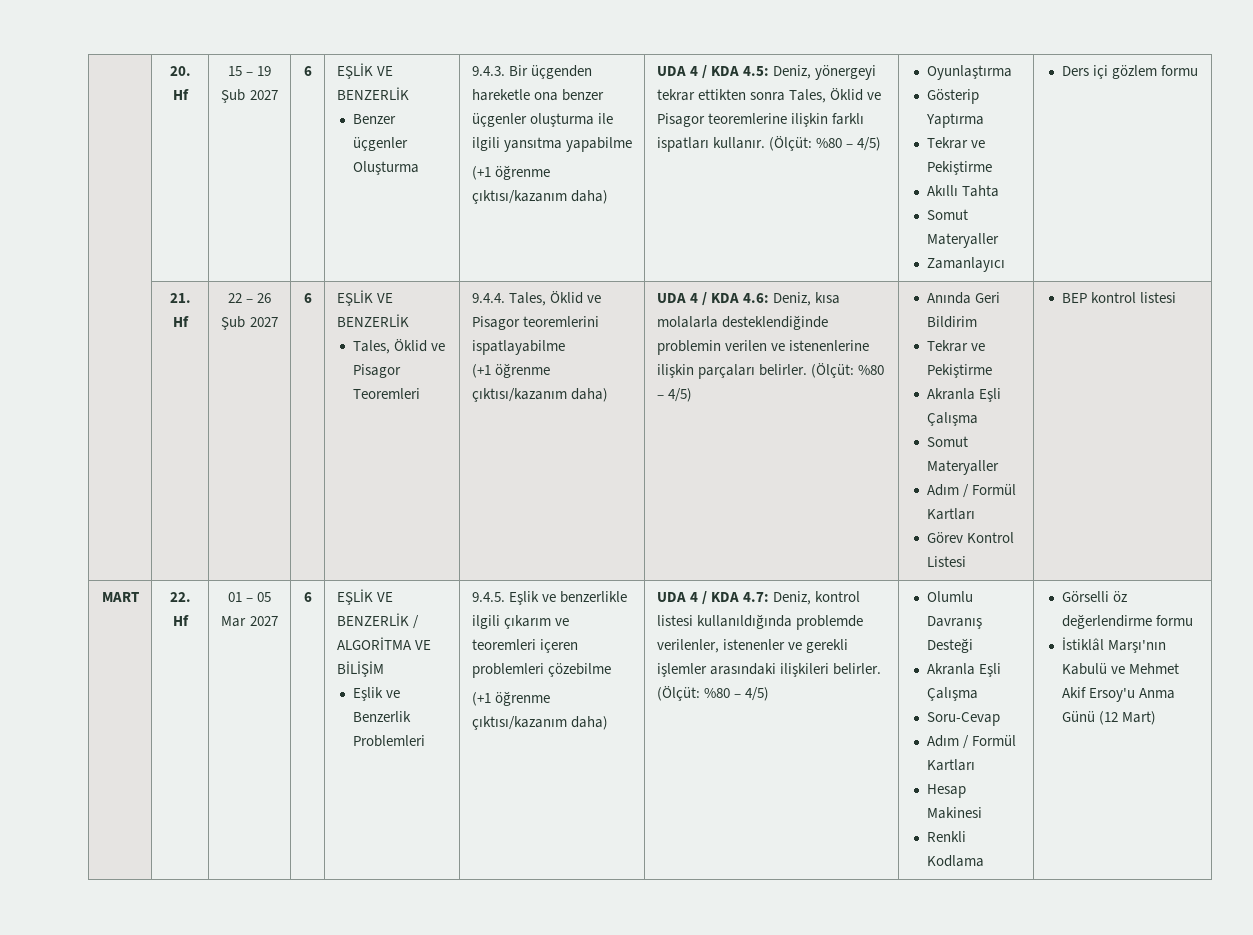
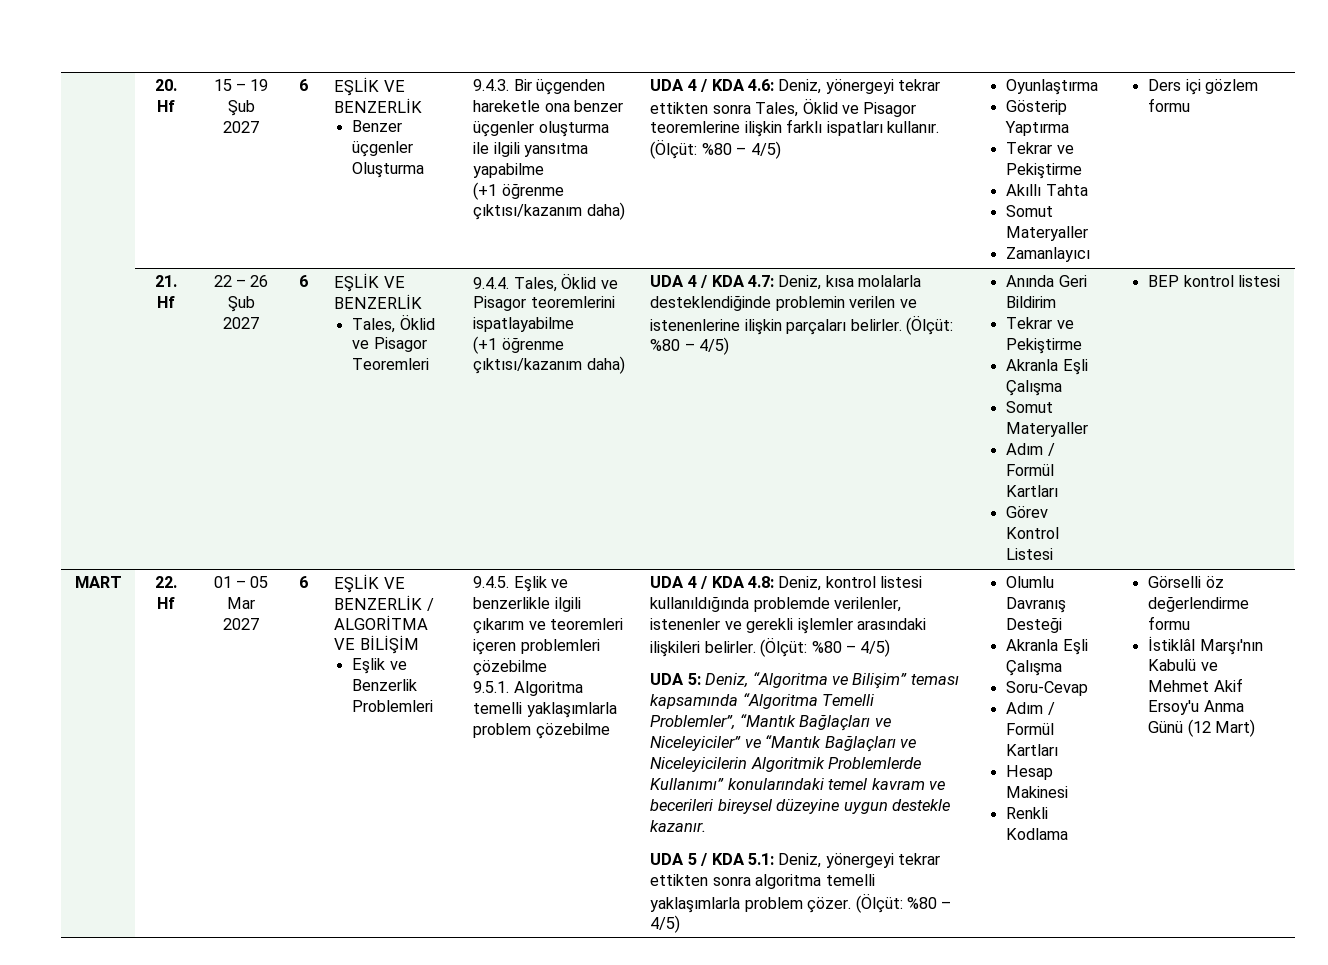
- UDA 4 / KDA 4.5: Deniz, yönergeyi tekrar ettikten sonra Tales, Öklid ve Pisagor teoremlerine ilişkin farklı ispatları kullanır.
+ UDA 4 / KDA 4.6: Deniz, yönergeyi tekrar ettikten sonra Tales, Öklid ve Pisagor teoremlerine ilişkin farklı ispatları kullanır.
- UDA 4 / KDA 4.6: Deniz, kısa molalarla desteklendiğinde problemin verilen ve istenenlerine ilişkin parçaları belirler.
+ UDA 4 / KDA 4.7: Deniz, kısa molalarla desteklendiğinde problemin verilen ve istenenlerine ilişkin parçaları belirler.
- (+1 öğrenme çıktısı/kazanım daha) | UDA 4 / KDA 4.7: Deniz, kontrol listesi kullanıldığında problemde verilenler, istenenler ve gerekli işlemler arasındaki ilişkileri belirler.
+ 9.5.1. Algoritma temelli yaklaşımlarla problem çözebilme | UDA 4 / KDA 4.8: Deniz, kontrol listesi kullanıldığında problemde verilenler, istenenler ve gerekli işlemler arasındaki ilişkileri belirler.
+ UDA 5: Deniz, “Algoritma ve Bilişim” teması kapsamında “Algoritma Temelli Problemler”, “Mantık Bağlaçları ve Niceleyiciler” ve “Mantık Bağlaçları ve Niceleyicilerin Algoritmik Problemlerde Kullanımı” konularındaki temel kavram ve becerileri bireysel düzeyine uygun destekle kazanır.
+ UDA 5 / KDA 5.1: Deniz, yönergeyi tekrar ettikten sonra algoritma temelli yaklaşımlarla problem çözer. (Ölçüt: %80 – 4/5)

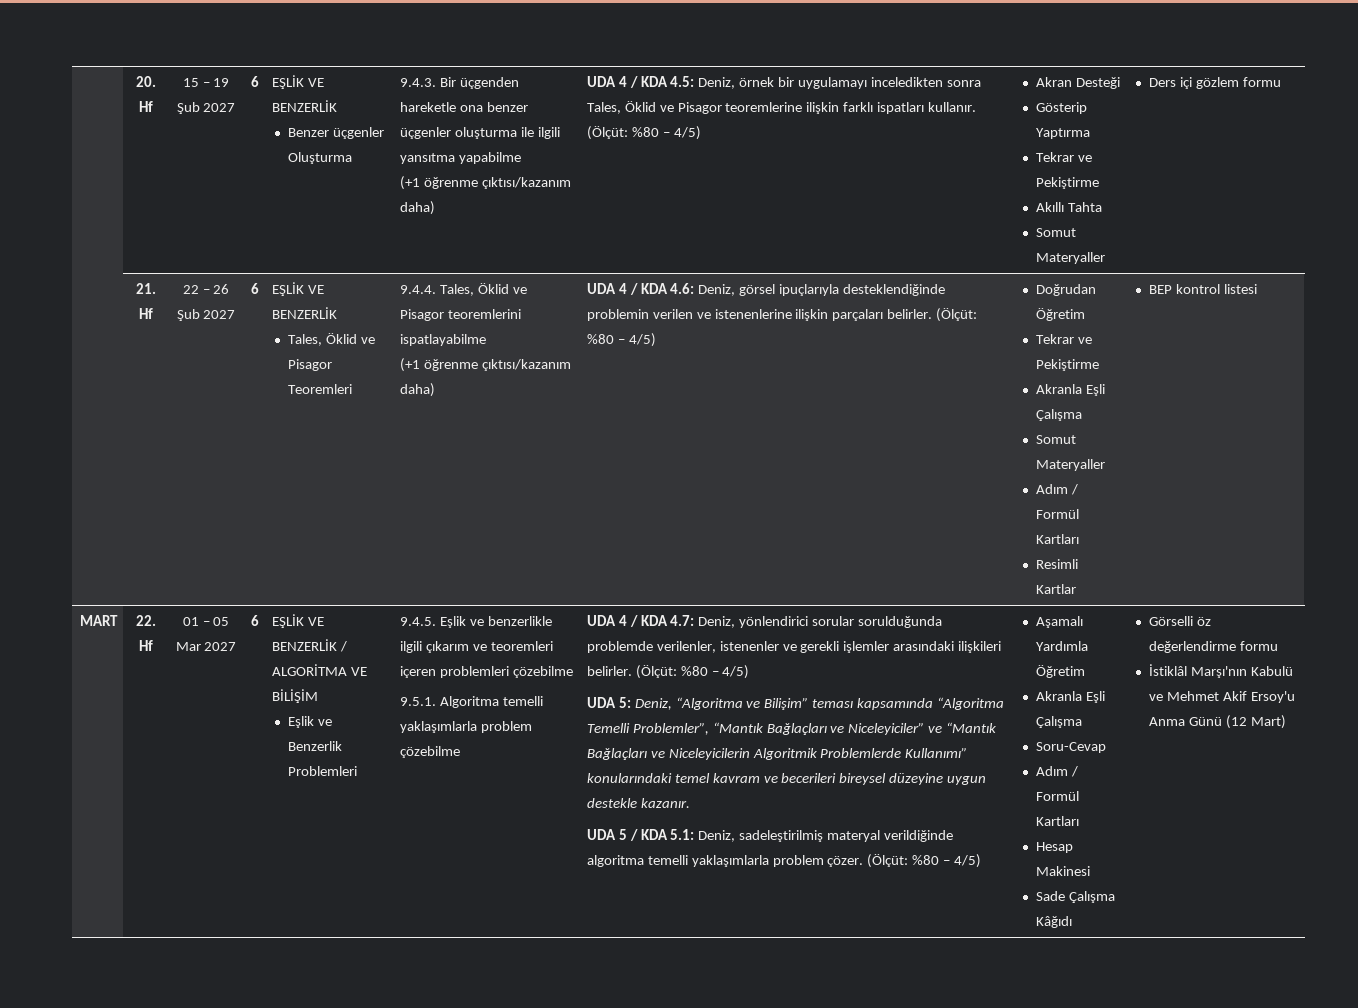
- UDA 4 / KDA 4.6: Deniz, yönergeyi tekrar ettikten sonra Tales, Öklid ve Pisagor teoremlerine ilişkin farklı ispatları kullanır.
+ UDA 4 / KDA 4.5: Deniz, örnek bir uygulamayı inceledikten sonra Tales, Öklid ve Pisagor teoremlerine ilişkin farklı ispatları kullanır.
- Oyunlaştırma
+ Akran Desteği
- Zamanlayıcı
- UDA 4 / KDA 4.7: Deniz, kısa molalarla desteklendiğinde problemin verilen ve istenenlerine ilişkin parçaları belirler.
+ UDA 4 / KDA 4.6: Deniz, görsel ipuçlarıyla desteklendiğinde problemin verilen ve istenenlerine ilişkin parçaları belirler.
- Anında Geri Bildirim
+ Doğrudan Öğretim
- Görev Kontrol Listesi
+ Resimli Kartlar
- UDA 4 / KDA 4.8: Deniz, kontrol listesi kullanıldığında problemde verilenler, istenenler ve gerekli işlemler arasındaki ilişkileri belirler.
+ UDA 4 / KDA 4.7: Deniz, yönlendirici sorular sorulduğunda problemde verilenler, istenenler ve gerekli işlemler arasındaki ilişkileri belirler.
- UDA 5 / KDA 5.1: Deniz, yönergeyi tekrar ettikten sonra algoritma temelli yaklaşımlarla problem çözer.
+ UDA 5 / KDA 5.1: Deniz, sadeleştirilmiş materyal verildiğinde algoritma temelli yaklaşımlarla problem çözer.
- Olumlu Davranış Desteği
+ Aşamalı Yardımla Öğretim
- Renkli Kodlama
+ Sade Çalışma Kâğıdı

